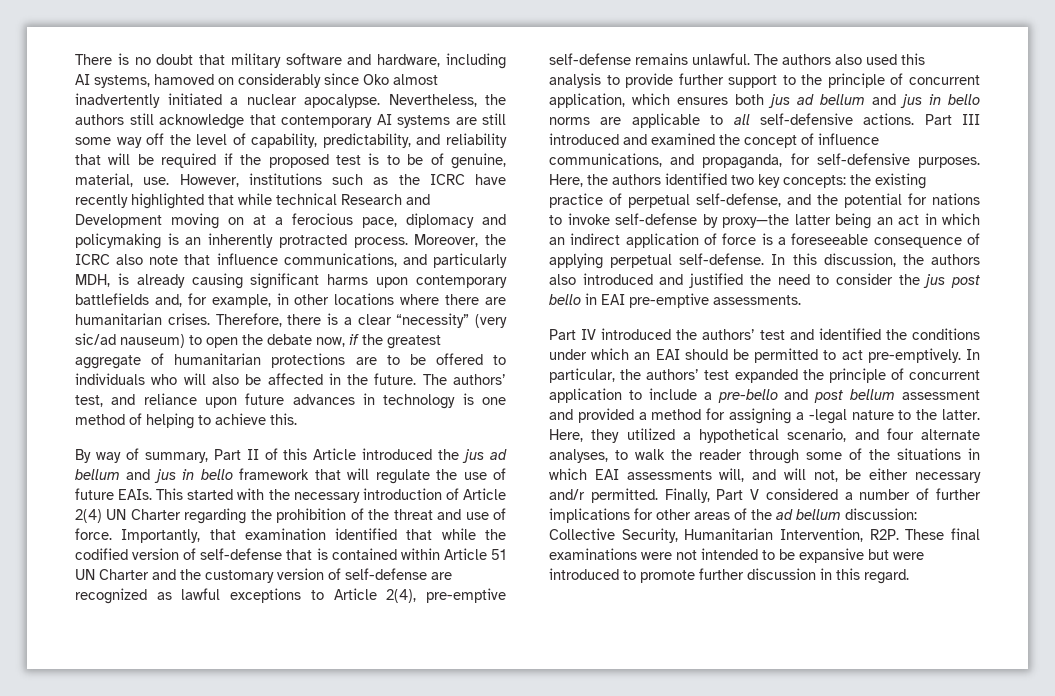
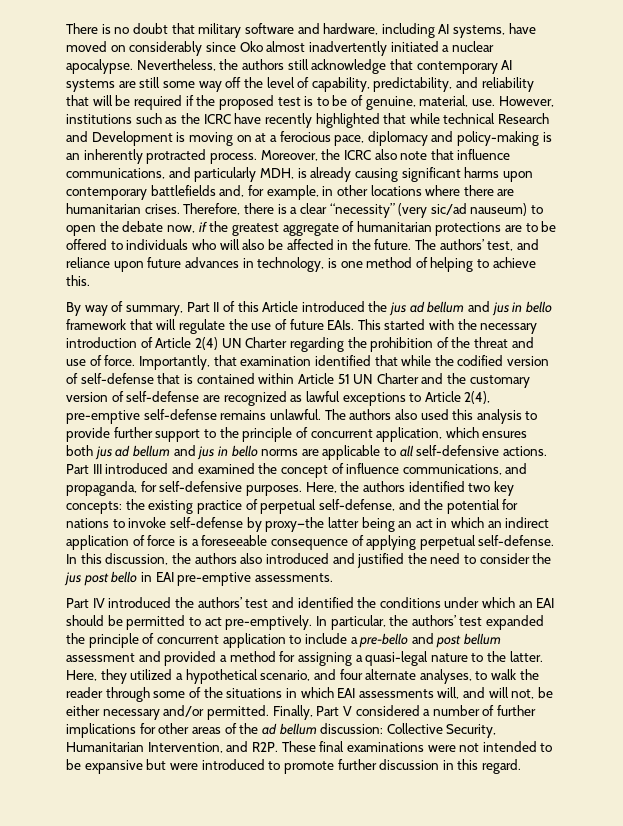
- There is no doubt that military software and hardware, including AI systems, hamoved on considerably since Oko almost inadvertently initiated a nuclear apocalypse.
+ There is no doubt that military software and hardware, including AI systems, have moved on considerably since Oko almost inadvertently initiated a nuclear apocalypse.
- However, institutions such as the ICRC have recently highlighted that while technical Research and Development moving on at a ferocious pace, diplomacy and policymaking is an inherently protracted process.
+ However, institutions such as the ICRC have recently highlighted that while technical Research and Development is moving on at a ferocious pace, diplomacy and policy-making is an inherently protracted process.
- The authors’ test, and reliance upon future advances in technology is one method of helping to achieve this.
+ The authors’ test, and reliance upon future advances in technology, is one method of helping to achieve this.
- In particular, the authors’ test expanded the principle of concurrent application to include a pre-bello and post bellum assessment and provided a method for assigning a -legal nature to the latter.
+ In particular, the authors’ test expanded the principle of concurrent application to include a pre-bello and post bellum assessment and provided a method for assigning a quasi-legal nature to the latter.
- Here, they utilized a hypothetical scenario, and four alternate analyses, to walk the reader through some of the situations in which EAI assessments will, and will not, be either necessary and/r permitted.
+ Here, they utilized a hypothetical scenario, and four alternate analyses, to walk the reader through some of the situations in which EAI assessments will, and will not, be either necessary and/or permitted.
- Finally, Part V considered a number of further implications for other areas of the ad bellum discussion: Collective Security, Humanitarian Intervention, R2P. These final examinations were not intended to be expansive but were introduced to promote further discussion in this regard.
+ Finally, Part V considered a number of further implications for other areas of the ad bellum discussion: Collective Security, Humanitarian Intervention, and R2P. These final examinations were not intended to be expansive but were introduced to promote further discussion in this regard.

